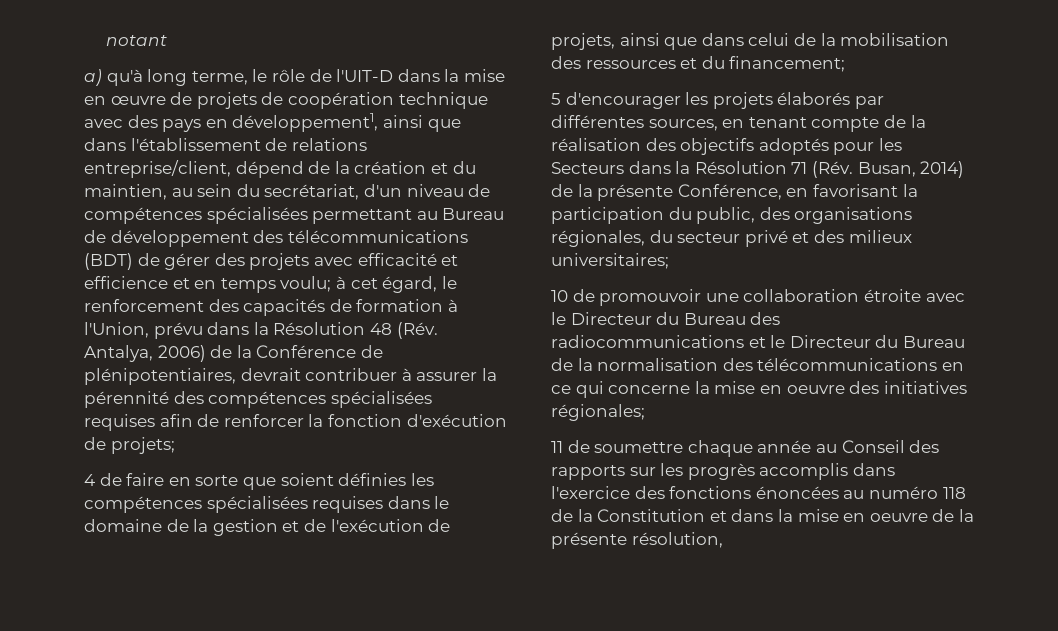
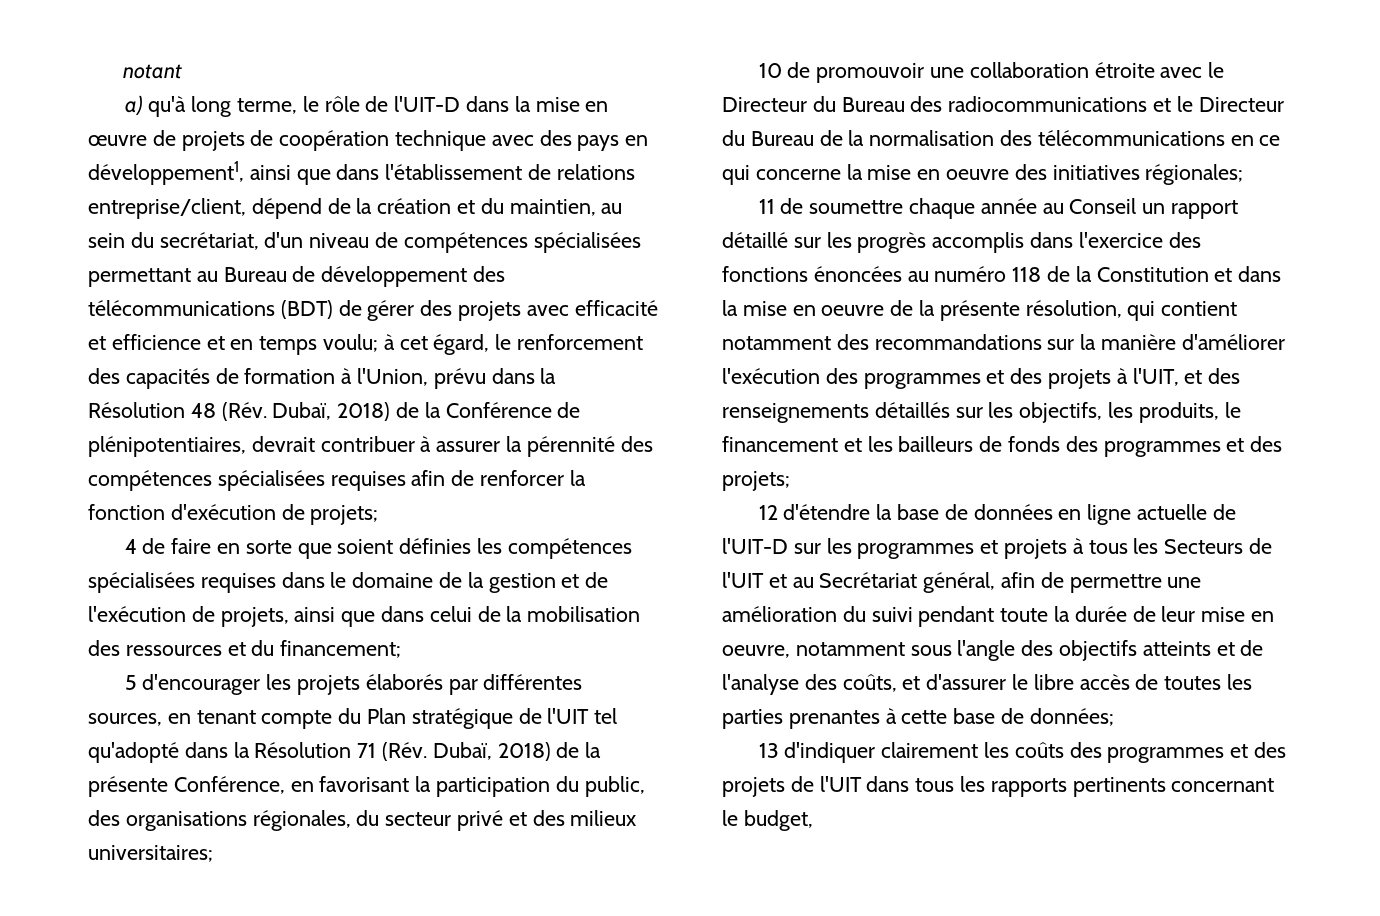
- à cet égard, le renforcement des capacités de formation à l'Union, prévu dans la Résolution 48 (Rév. Antalya, 2006) de la Conférence de plénipotentiaires, devrait contribuer à assurer la pérennité des compétences spécialisées requises afin de renforcer la fonction d'exécution de projets;
+ à cet égard, le renforcement des capacités de formation à l'Union, prévu dans la Résolution 48 (Rév. Dubaï, 2018) de la Conférence de plénipotentiaires, devrait contribuer à assurer la pérennité des compétences spécialisées requises afin de renforcer la fonction d'exécution de projets;
- 5 d'encourager les projets élaborés par différentes sources, en tenant compte de la réalisation des objectifs adoptés pour les Secteurs dans la Résolution 71 (Rév. Busan, 2014) de la présente Conférence, en favorisant la participation du public, des organisations régionales, du secteur privé et des milieux universitaires;
+ 5 d'encourager les projets élaborés par différentes sources, en tenant compte du Plan stratégique de l'UIT tel qu'adopté dans la Résolution 71 (Rév. Dubaï, 2018) de la présente Conférence, en favorisant la participation du public, des organisations régionales, du secteur privé et des milieux universitaires;
- 11 de soumettre chaque année au Conseil des rapports sur les progrès accomplis dans l'exercice des fonctions énoncées au numéro 118 de la Constitution et dans la mise en oeuvre de la présente résolution,
+ 11 de soumettre chaque année au Conseil un rapport détaillé sur les progrès accomplis dans l'exercice des fonctions énoncées au numéro 118 de la Constitution et dans la mise en oeuvre de la présente résolution, qui contient notamment des recommandations sur la manière d'améliorer l'exécution des programmes et des projets à l'UIT, et des renseignements détaillés sur les objectifs, les produits, le financement et les bailleurs de fonds des programmes et des projets;
+ 12 d'étendre la base de données en ligne actuelle de l'UIT-D sur les programmes et projets à tous les Secteurs de l'UIT et au Secrétariat général, afin de permettre une amélioration du suivi pendant toute la durée de leur mise en oeuvre, notamment sous l'angle des objectifs atteints et de l'analyse des coûts, et d'assurer le libre accès de toutes les parties prenantes à cette base de données;
+ 13 d'indiquer clairement les coûts des programmes et des projets de l'UIT dans tous les rapports pertinents concernant le budget,

